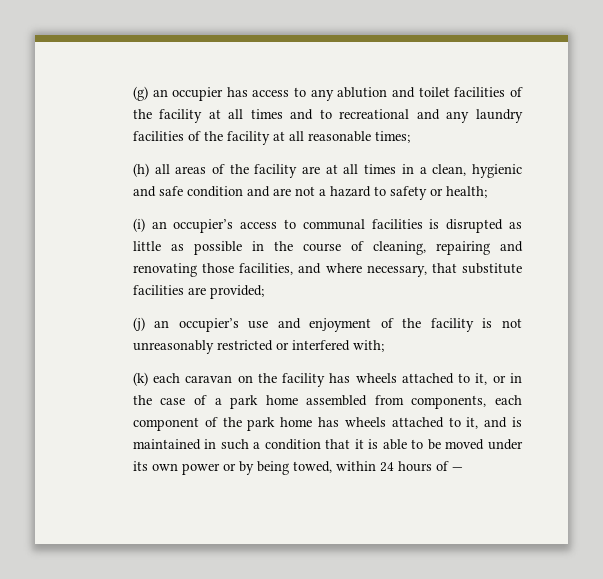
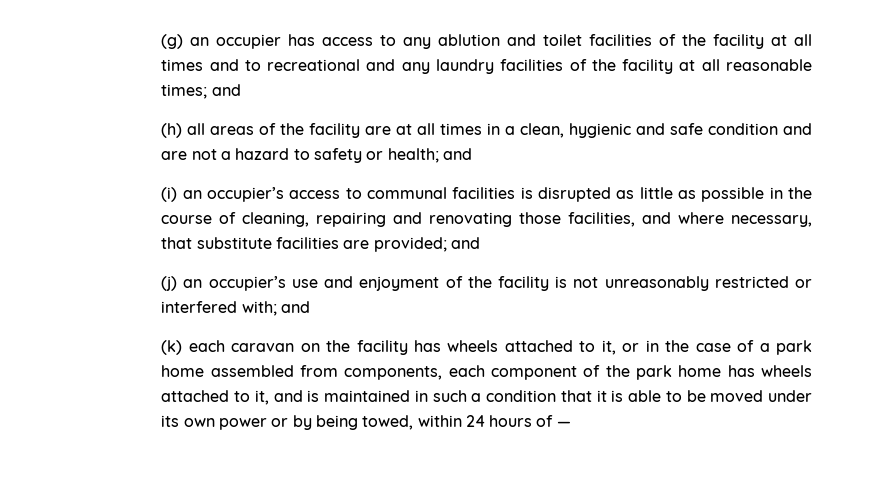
- (g) an occupier has access to any ablution and toilet facilities of the facility at all times and to recreational and any laundry facilities of the facility at all reasonable times;
+ (g) an occupier has access to any ablution and toilet facilities of the facility at all times and to recreational and any laundry facilities of the facility at all reasonable times; and
- (h) all areas of the facility are at all times in a clean, hygienic and safe condition and are not a hazard to safety or health;
+ (h) all areas of the facility are at all times in a clean, hygienic and safe condition and are not a hazard to safety or health; and
- (i) an occupier’s access to communal facilities is disrupted as little as possible in the course of cleaning, repairing and renovating those facilities, and where necessary, that substitute facilities are provided;
+ (i) an occupier’s access to communal facilities is disrupted as little as possible in the course of cleaning, repairing and renovating those facilities, and where necessary, that substitute facilities are provided; and
- (j) an occupier’s use and enjoyment of the facility is not unreasonably restricted or interfered with;
+ (j) an occupier’s use and enjoyment of the facility is not unreasonably restricted or interfered with; and

